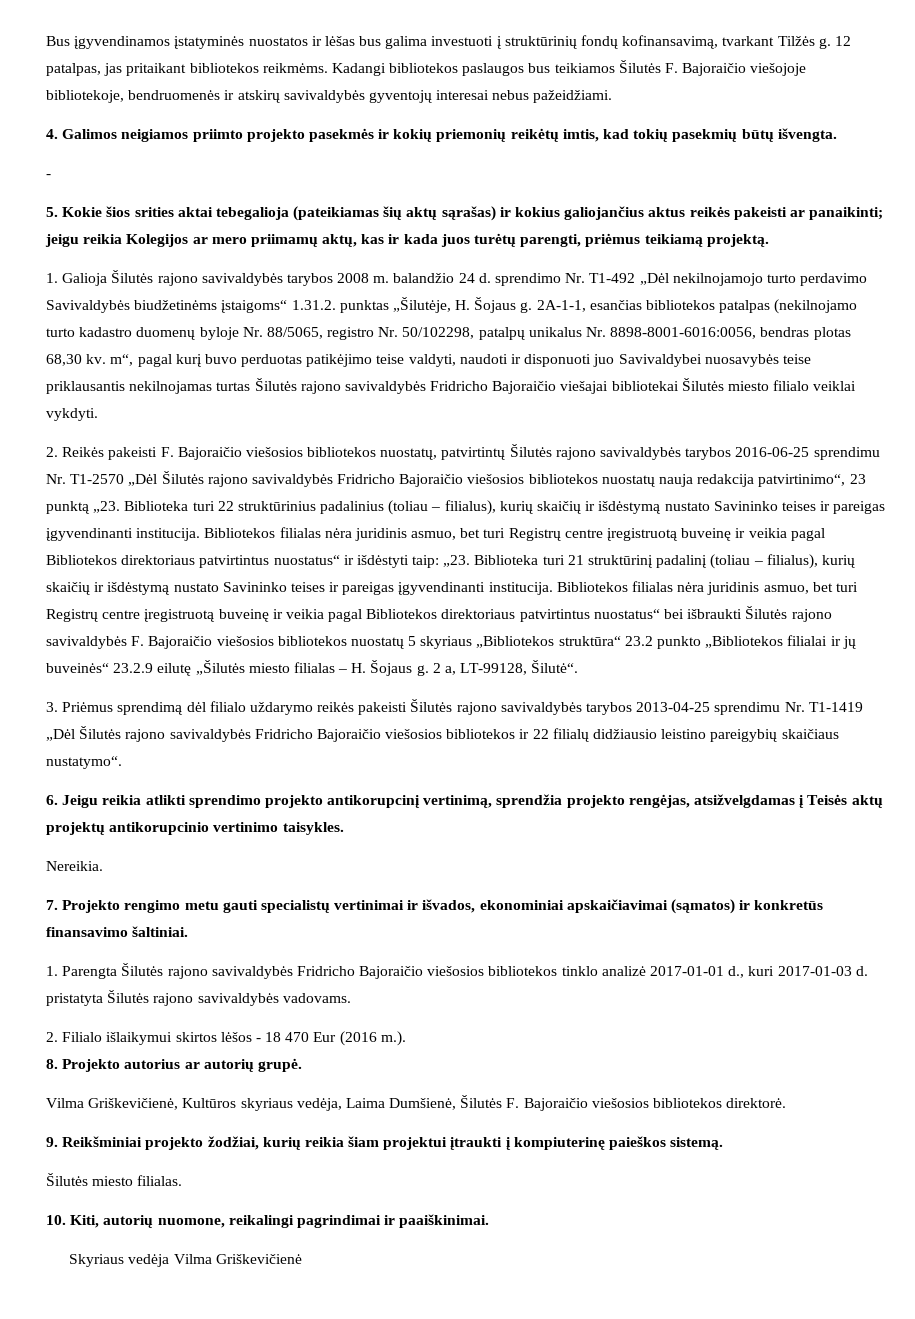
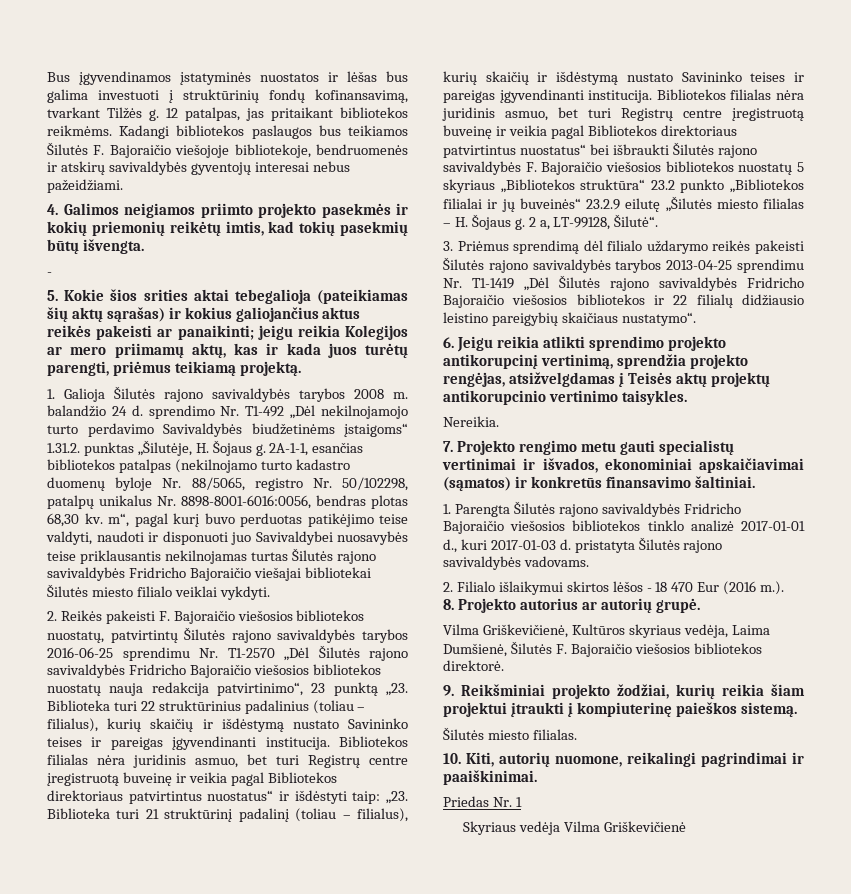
+ Priedas Nr. 1

